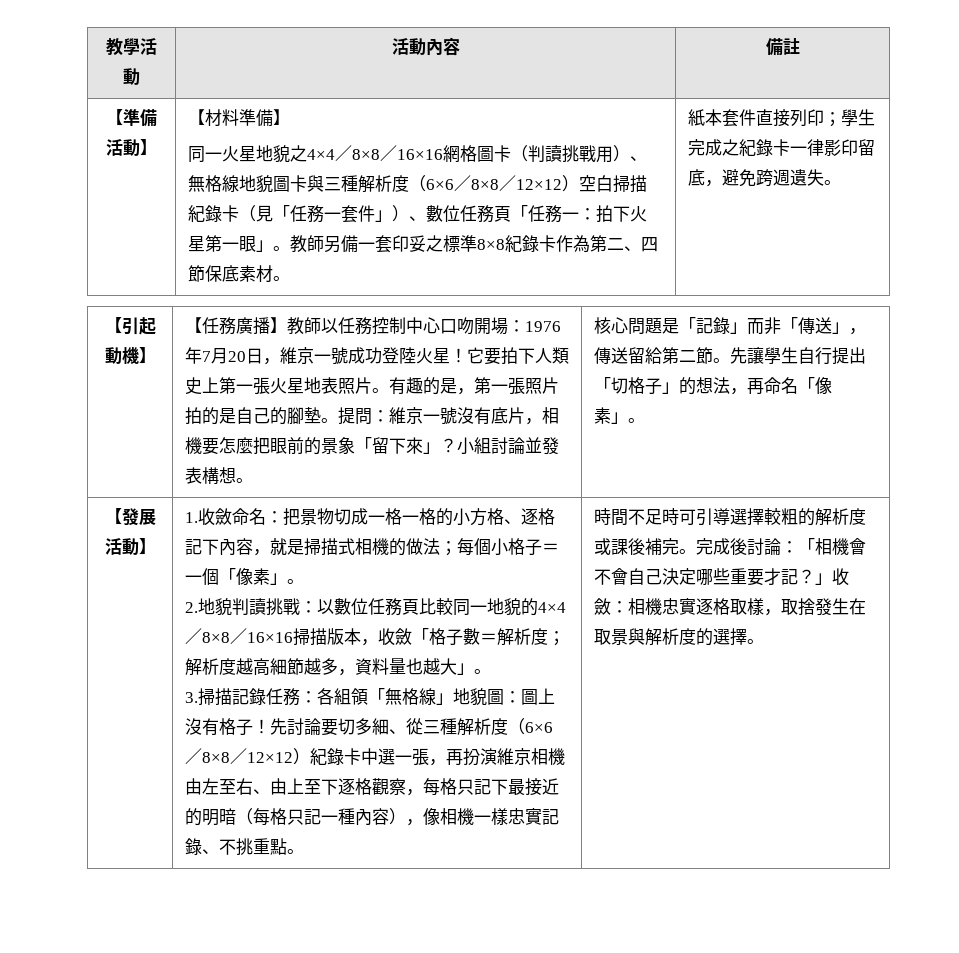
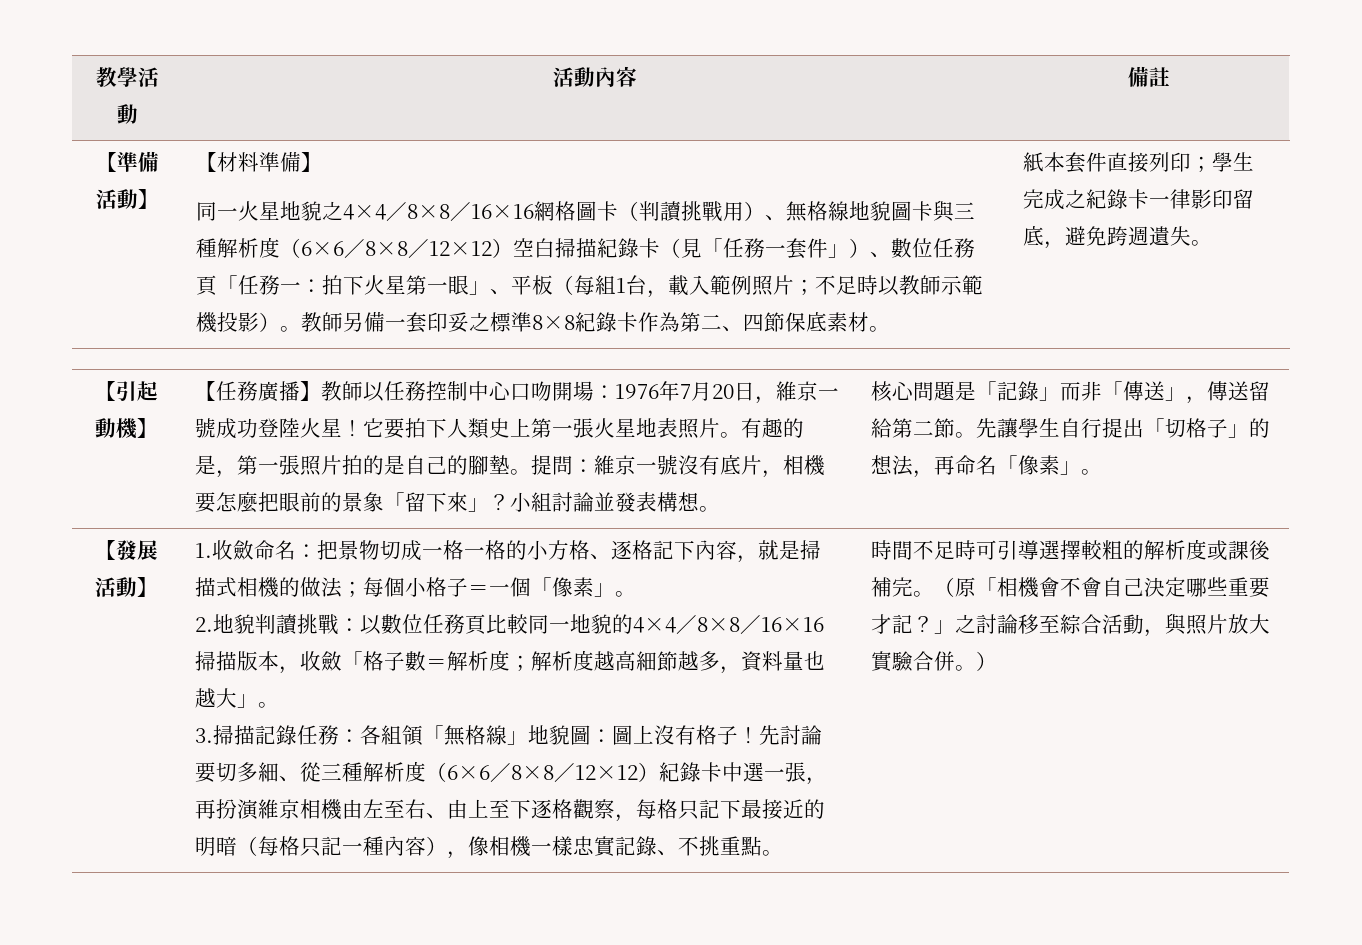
- 同一火星地貌之4×4／8×8／16×16網格圖卡（判讀挑戰用）、無格線地貌圖卡與三種解析度（6×6／8×8／12×12）空白掃描紀錄卡（見「任務一套件」）、數位任務頁「任務一：拍下火星第一眼」。
+ 同一火星地貌之4×4／8×8／16×16網格圖卡（判讀挑戰用）、無格線地貌圖卡與三種解析度（6×6／8×8／12×12）空白掃描紀錄卡（見「任務一套件」）、數位任務頁「任務一：拍下火星第一眼」、平板（每組1台，載入範例照片；不足時以教師示範機投影）。
- 完成後討論：「相機會不會自己決定哪些重要才記？」收斂：相機忠實逐格取樣，取捨發生在取景與解析度的選擇。
+ （原「相機會不會自己決定哪些重要才記？」之討論移至綜合活動，與照片放大實驗合併。）

